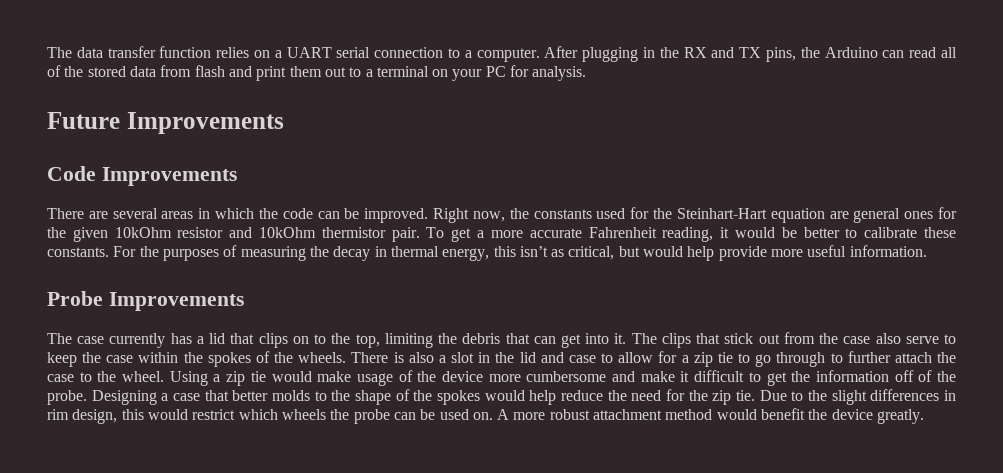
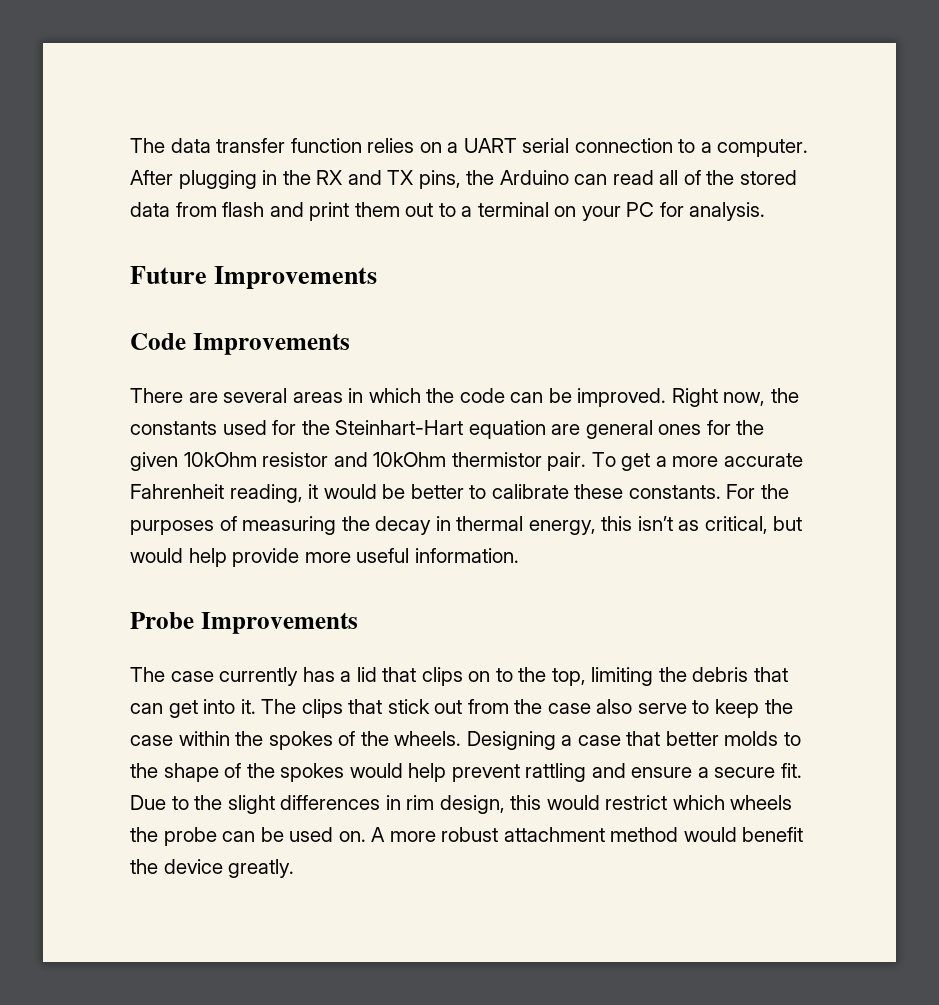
- There is also a slot in the lid and case to allow for a zip tie to go through to further attach the case to the wheel. Using a zip tie would make usage of the device more cumbersome and make it difficult to get the information off of the probe.
- Designing a case that better molds to the shape of the spokes would help reduce the need for the zip tie.
+ Designing a case that better molds to the shape of the spokes would help prevent rattling and ensure a secure fit.

